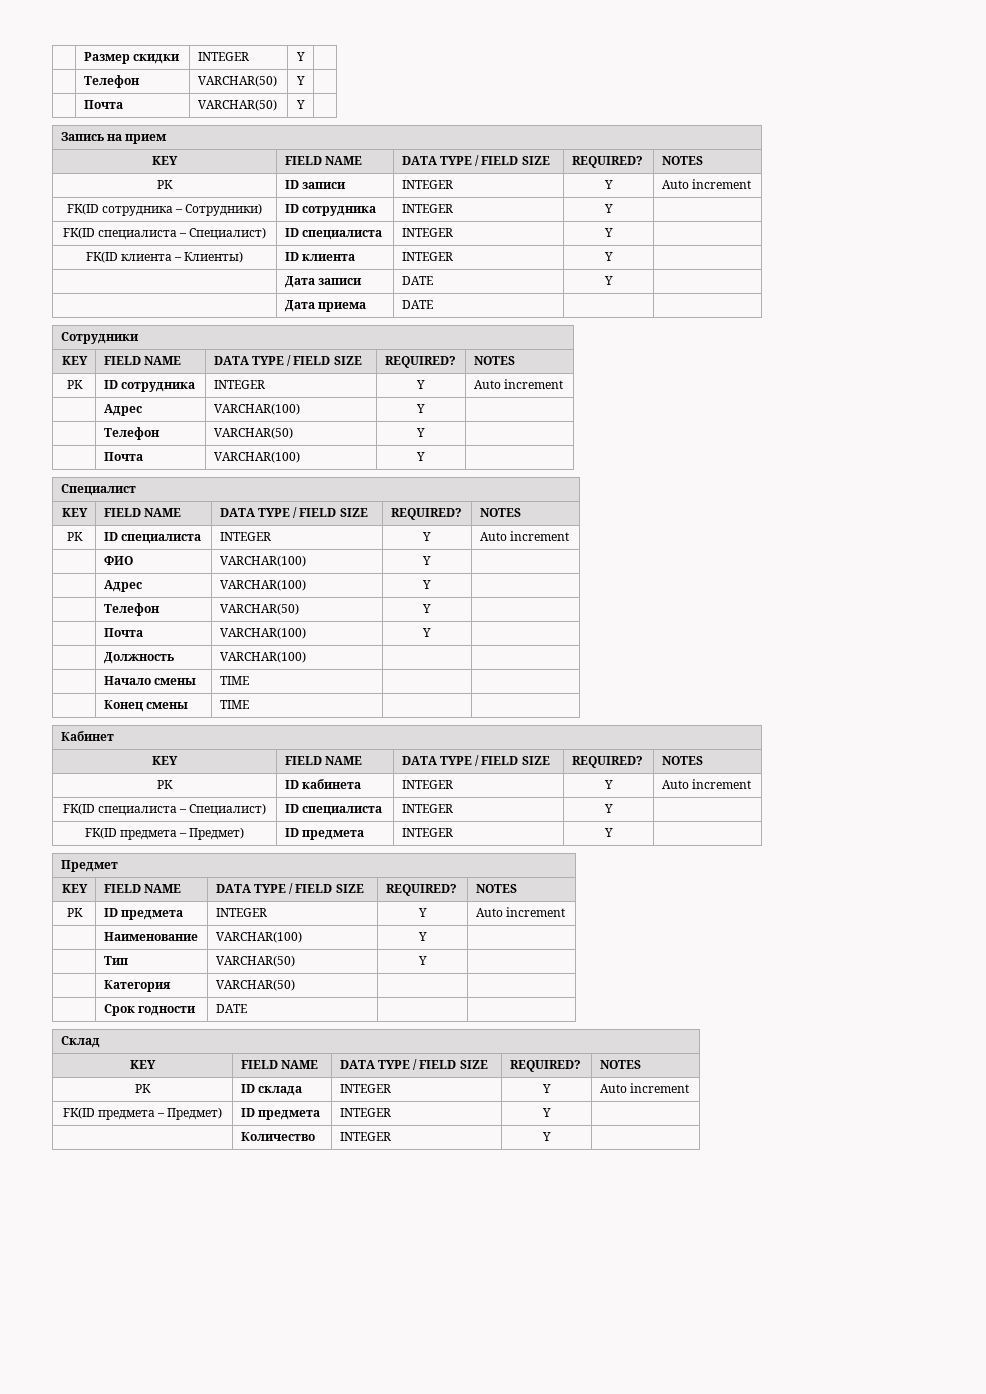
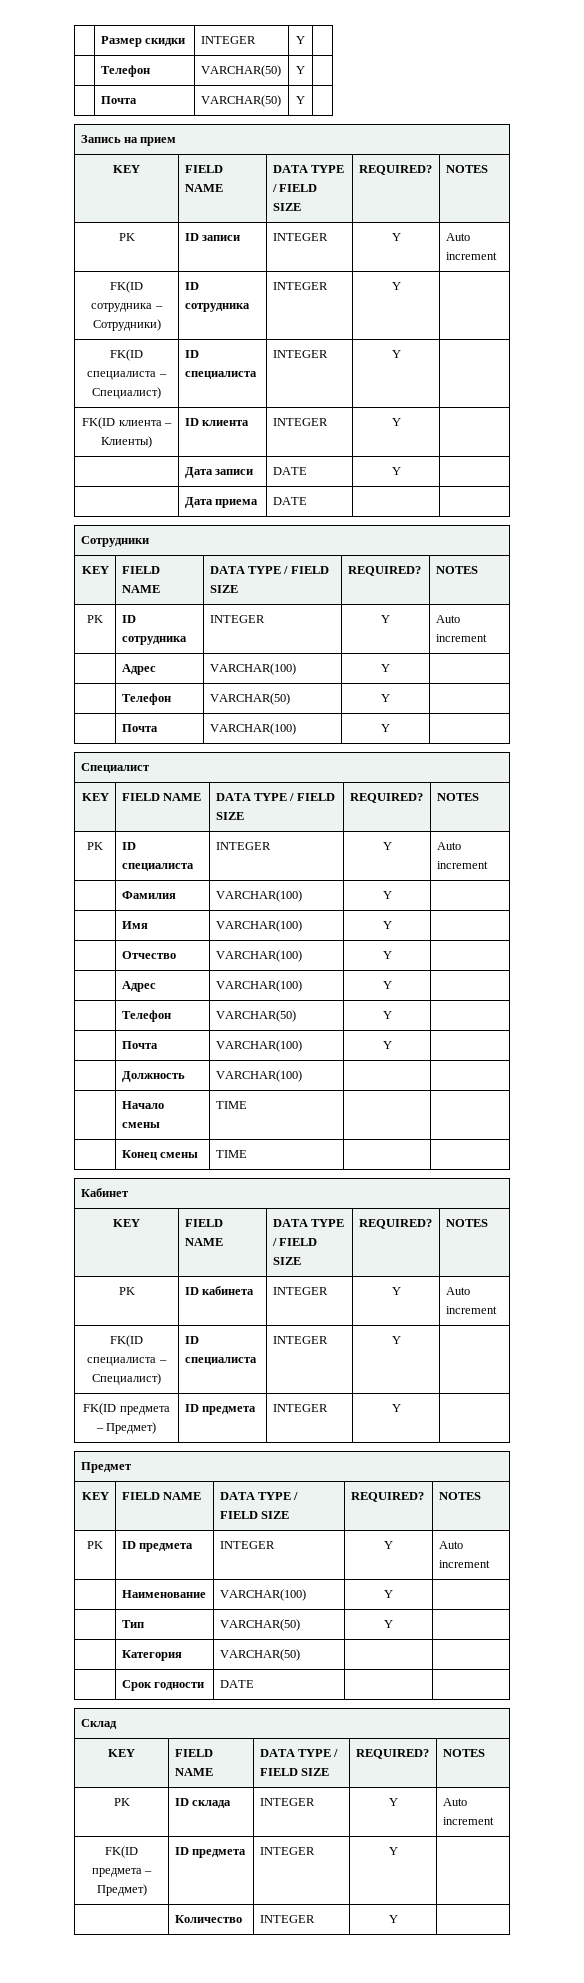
- | ФИО | VARCHAR(100) | Y |
+ | Фамилия | VARCHAR(100) | Y |
+ | Имя | VARCHAR(100) | Y |
+ | Отчество | VARCHAR(100) | Y |

